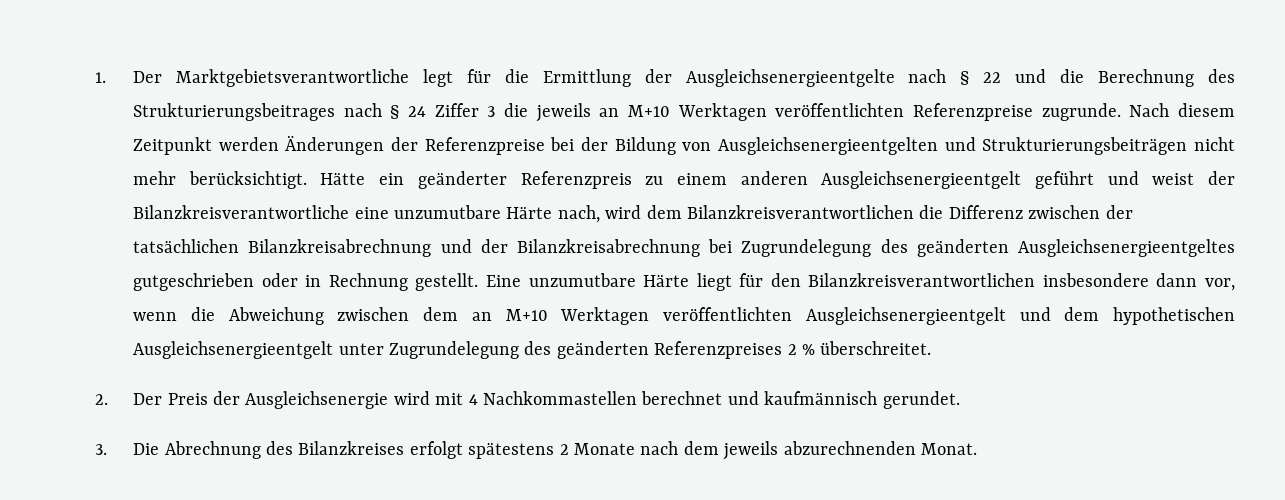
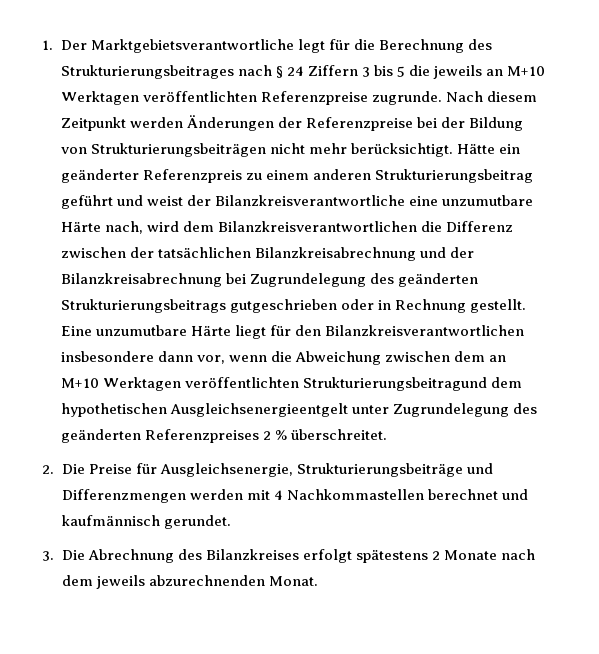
- 1. Der Marktgebietsverantwortliche legt für die Ermittlung der Ausgleichsenergieentgelte nach § 22 und die Berechnung des Strukturierungsbeitrages nach § 24 Ziffer 3 die jeweils an M+10 Werktagen veröffentlichten Referenzpreise zugrunde.
+ 1. Der Marktgebietsverantwortliche legt für die Berechnung des Strukturierungsbeitrages nach § 24 Ziffern 3 bis 5 die jeweils an M+10 Werktagen veröffentlichten Referenzpreise zugrunde.
- Nach diesem Zeitpunkt werden Änderungen der Referenzpreise bei der Bildung von Ausgleichsenergieentgelten und Strukturierungsbeiträgen nicht mehr berücksichtigt.
+ Nach diesem Zeitpunkt werden Änderungen der Referenzpreise bei der Bildung von Strukturierungsbeiträgen nicht mehr berücksichtigt.
- Hätte ein geänderter Referenzpreis zu einem anderen Ausgleichsenergieentgelt geführt und weist der Bilanzkreisverantwortliche eine unzumutbare Härte nach, wird dem Bilanzkreisverantwortlichen die Differenz zwischen der tatsächlichen Bilanzkreisabrechnung und der Bilanzkreisabrechnung bei Zugrundelegung des geänderten Ausgleichsenergieentgeltes gutgeschrieben oder in Rechnung gestellt.
+ Hätte ein geänderter Referenzpreis zu einem anderen Strukturierungsbeitrag geführt und weist der Bilanzkreisverantwortliche eine unzumutbare Härte nach, wird dem Bilanzkreisverantwortlichen die Differenz zwischen der tatsächlichen Bilanzkreisabrechnung und der Bilanzkreisabrechnung bei Zugrundelegung des geänderten Strukturierungsbeitrags gutgeschrieben oder in Rechnung gestellt.
- Eine unzumutbare Härte liegt für den Bilanzkreisverantwortlichen insbesondere dann vor, wenn die Abweichung zwischen dem an M+10 Werktagen veröffentlichten Ausgleichsenergieentgelt und dem hypothetischen Ausgleichsenergieentgelt unter Zugrundelegung des geänderten Referenzpreises 2 % überschreitet.
+ Eine unzumutbare Härte liegt für den Bilanzkreisverantwortlichen insbesondere dann vor, wenn die Abweichung zwischen dem an M+10 Werktagen veröffentlichten Strukturierungsbeitragund dem hypothetischen Ausgleichsenergieentgelt unter Zugrundelegung des geänderten Referenzpreises 2 % überschreitet.
- 2. Der Preis der Ausgleichsenergie wird mit 4 Nachkommastellen berechnet und kaufmännisch gerundet.
+ 2. Die Preise für Ausgleichsenergie, Strukturierungsbeiträge und Differenzmengen werden mit 4 Nachkommastellen berechnet und kaufmännisch gerundet.

